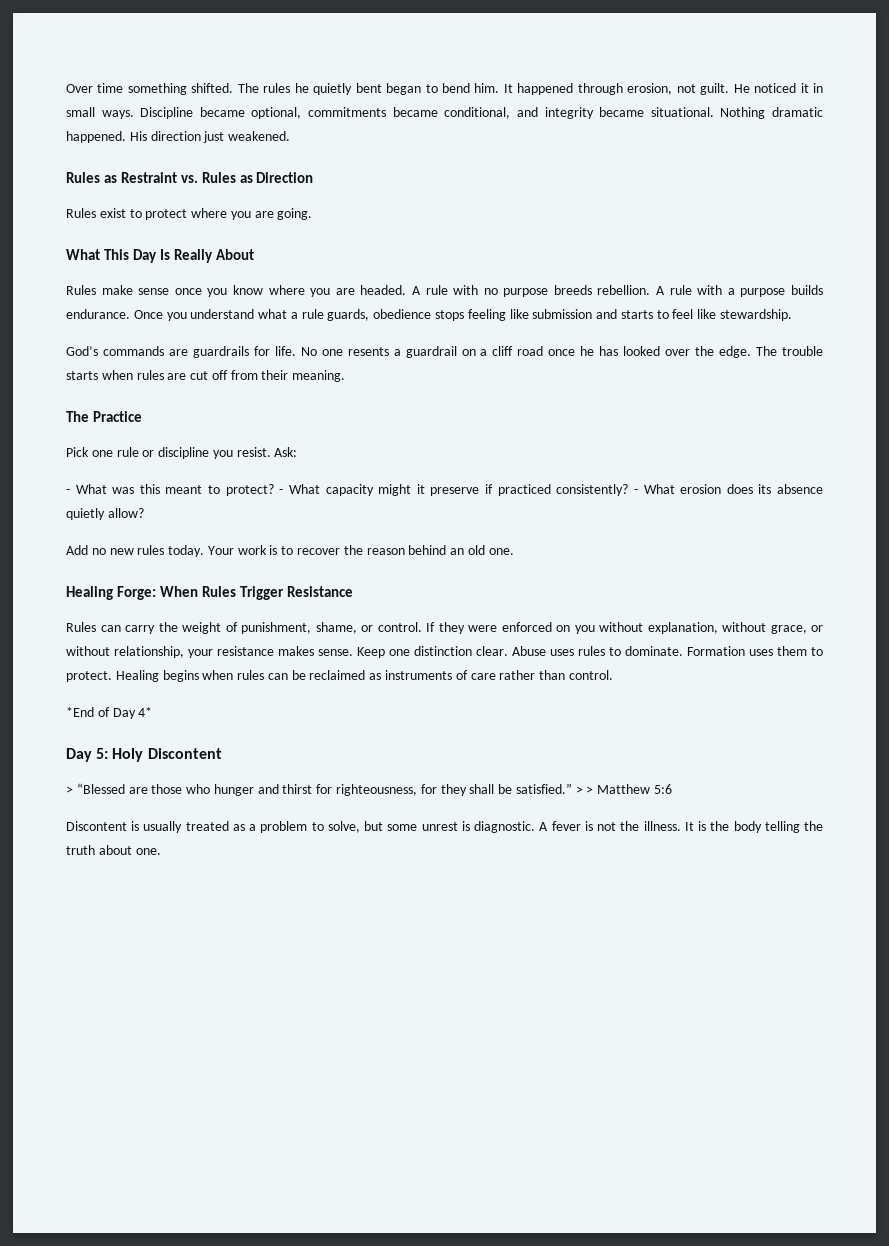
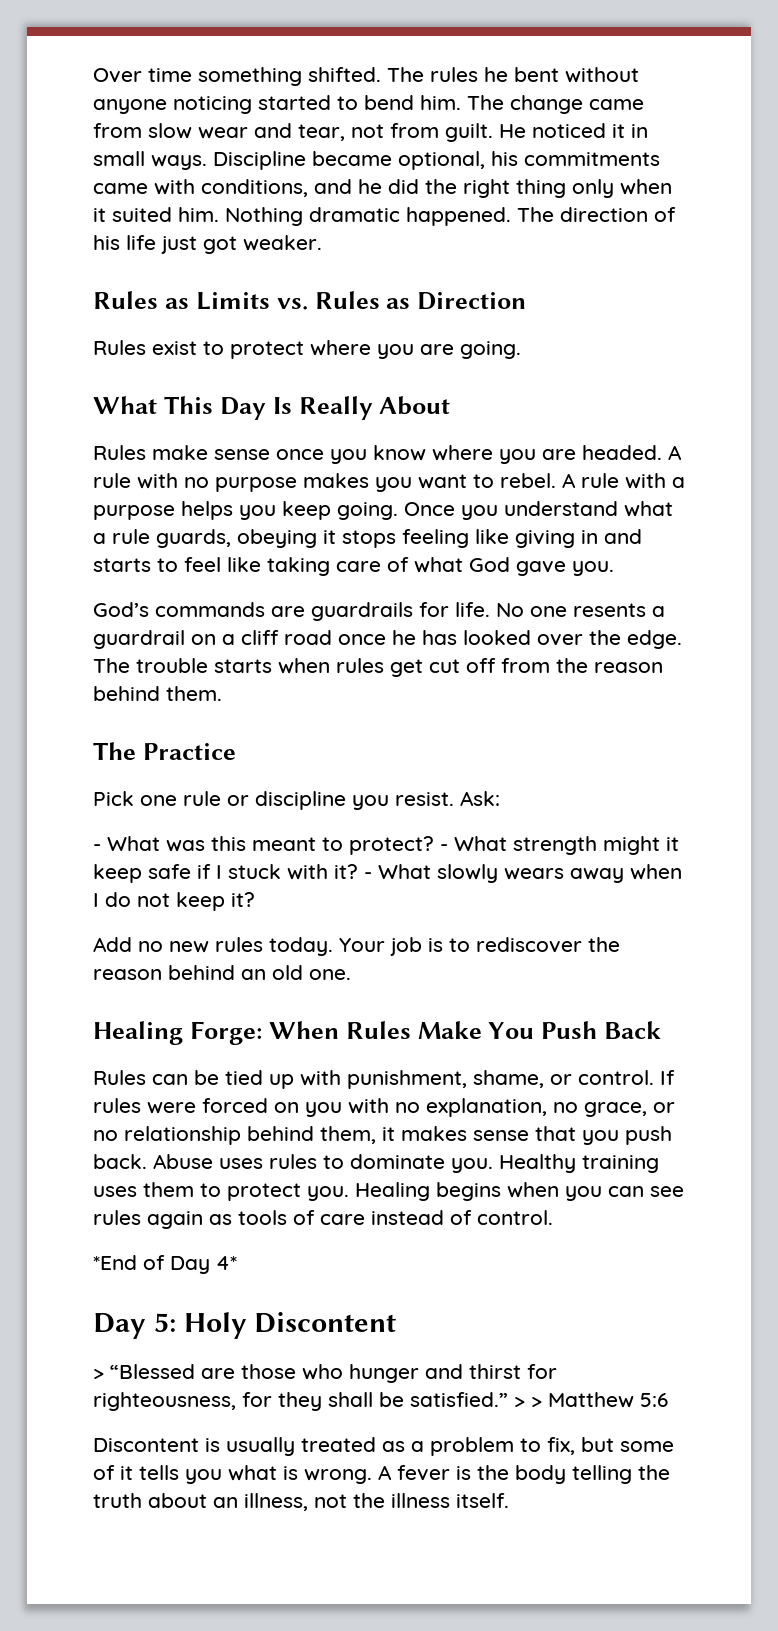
- The rules he quietly bent began to bend him. It happened through erosion, not guilt.
+ The rules he bent without anyone noticing started to bend him. The change came from slow wear and tear, not from guilt.
- Discipline became optional, commitments became conditional, and integrity became situational. Nothing dramatic happened. His direction just weakened.
- Rules as Restraint vs. Rules as Direction
+ Discipline became optional, his commitments came with conditions, and he did the right thing only when it suited him. Nothing dramatic happened. The direction of his life just got weaker.
+ Rules as Limits vs. Rules as Direction
- A rule with no purpose breeds rebellion.
+ A rule with no purpose makes you want to rebel.
- A rule with a purpose builds endurance.
+ A rule with a purpose helps you keep going.
- Once you understand what a rule guards, obedience stops feeling like submission and starts to feel like stewardship.
+ Once you understand what a rule guards, obeying it stops feeling like giving in and starts to feel like taking care of what God gave you.
- The trouble starts when rules are cut off from their meaning.
+ The trouble starts when rules get cut off from the reason behind them.
- - What capacity might it preserve if practiced consistently? - What erosion does its absence quietly allow?
+ - What strength might it keep safe if I stuck with it? - What slowly wears away when I do not keep it?
- Your work is to recover the reason behind an old one.
+ Your job is to rediscover the reason behind an old one.
- Healing Forge: When Rules Trigger Resistance
- Rules can carry the weight of punishment, shame, or control.
+ Healing Forge: When Rules Make You Push Back
+ Rules can be tied up with punishment, shame, or control.
- If they were enforced on you without explanation, without grace, or without relationship, your resistance makes sense. Keep one distinction clear. Abuse uses rules to dominate. Formation uses them to protect.
+ If rules were forced on you with no explanation, no grace, or no relationship behind them, it makes sense that you push back. Abuse uses rules to dominate you. Healthy training uses them to protect you.
- Healing begins when rules can be reclaimed as instruments of care rather than control.
+ Healing begins when you can see rules again as tools of care instead of control.
- Discontent is usually treated as a problem to solve, but some unrest is diagnostic. A fever is not the illness. It is the body telling the truth about one.
+ Discontent is usually treated as a problem to fix, but some of it tells you what is wrong. A fever is the body telling the truth about an illness, not the illness itself.

